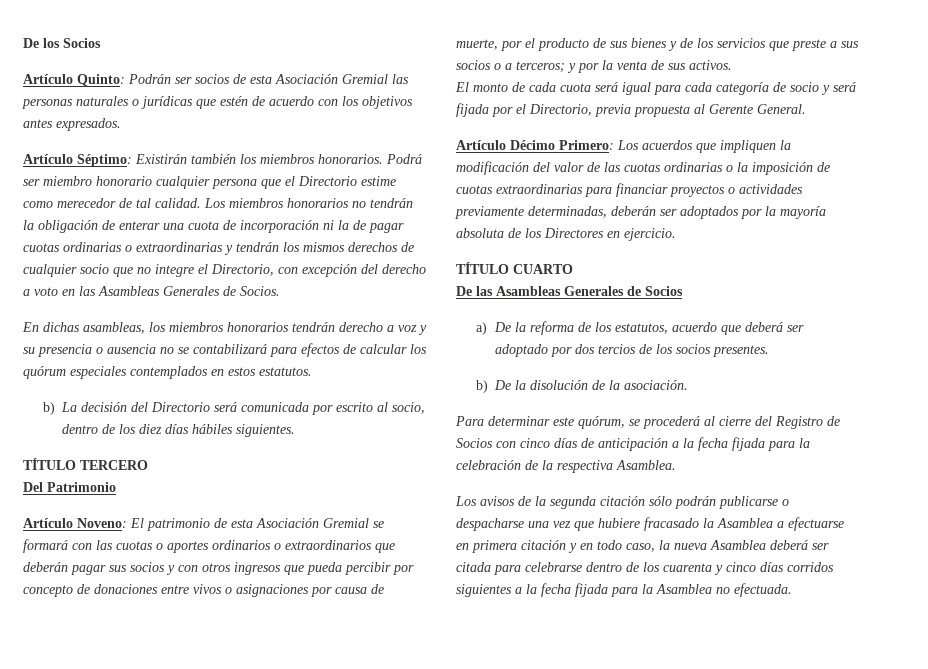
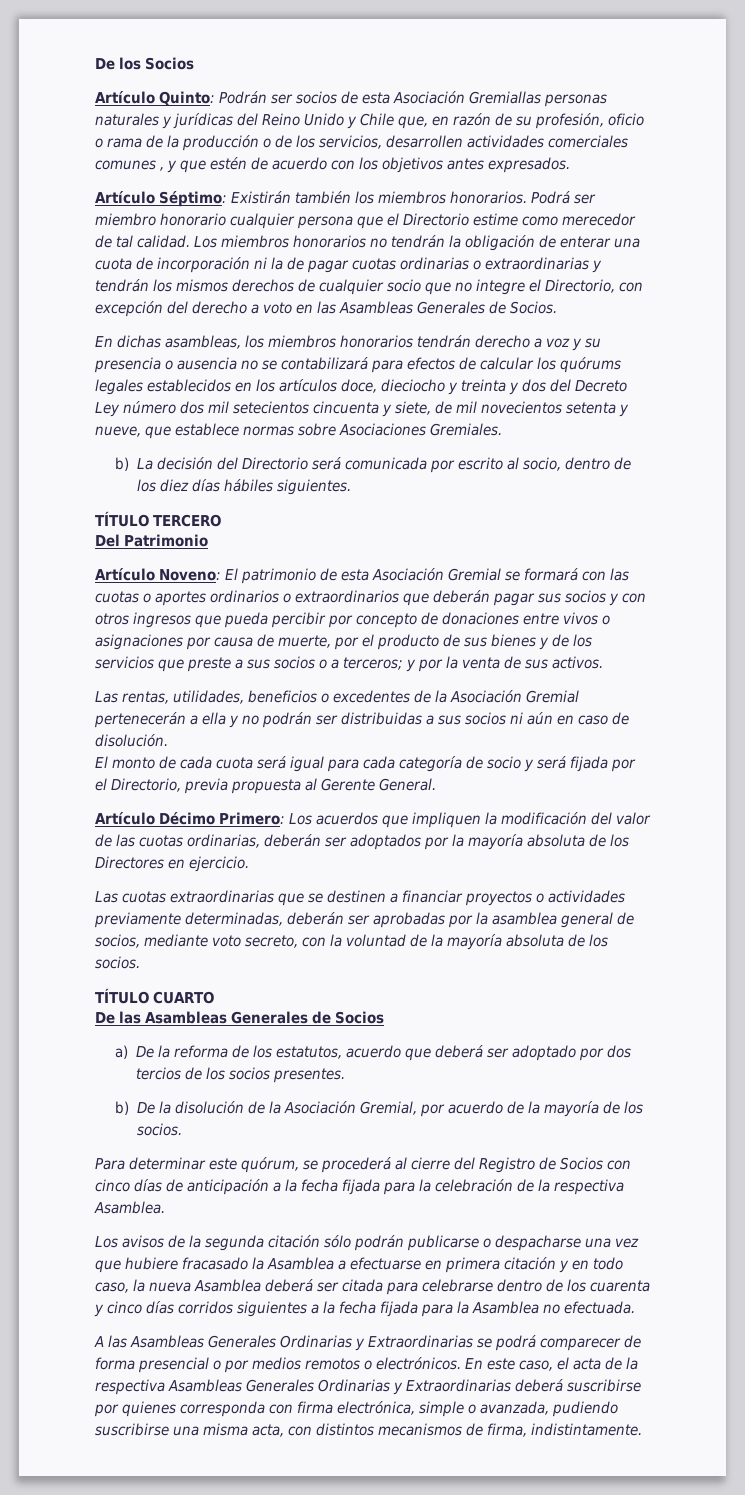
- Artículo Quinto: Podrán ser socios de esta Asociación Gremial las personas naturales o jurídicas que estén de acuerdo con los objetivos antes expresados.
+ Artículo Quinto: Podrán ser socios de esta Asociación Gremiallas personas naturales y jurídicas del Reino Unido y Chile que, en razón de su profesión, oficio o rama de la producción o de los servicios, desarrollen actividades comerciales comunes , y que estén de acuerdo con los objetivos antes expresados.
- En dichas asambleas, los miembros honorarios tendrán derecho a voz y su presencia o ausencia no se contabilizará para efectos de calcular los quórum especiales contemplados en estos estatutos.
+ En dichas asambleas, los miembros honorarios tendrán derecho a voz y su presencia o ausencia no se contabilizará para efectos de calcular los quórums legales establecidos en los artículos doce, dieciocho y treinta y dos del Decreto Ley número dos mil setecientos cincuenta y siete, de mil novecientos setenta y nueve, que establece normas sobre Asociaciones Gremiales.
+ Las rentas, utilidades, beneficios o excedentes de la Asociación Gremial pertenecerán a ella y no podrán ser distribuidas a sus socios ni aún en caso de disolución.
- Artículo Décimo Primero: Los acuerdos que impliquen la modificación del valor de las cuotas ordinarias o la imposición de cuotas extraordinarias para financiar proyectos o actividades previamente determinadas, deberán ser adoptados por la mayoría absoluta de los Directores en ejercicio.
+ Artículo Décimo Primero: Los acuerdos que impliquen la modificación del valor de las cuotas ordinarias, deberán ser adoptados por la mayoría absoluta de los Directores en ejercicio.
+ Las cuotas extraordinarias que se destinen a financiar proyectos o actividades previamente determinadas, deberán ser aprobadas por la asamblea general de socios, mediante voto secreto, con la voluntad de la mayoría absoluta de los socios.
- b) De la disolución de la asociación.
+ b) De la disolución de la Asociación Gremial, por acuerdo de la mayoría de los socios.
+ A las Asambleas Generales Ordinarias y Extraordinarias se podrá comparecer de forma presencial o por medios remotos o electrónicos. En este caso, el acta de la respectiva Asambleas Generales Ordinarias y Extraordinarias deberá suscribirse por quienes corresponda con firma electrónica, simple o avanzada, pudiendo suscribirse una misma acta, con distintos mecanismos de firma, indistintamente.

